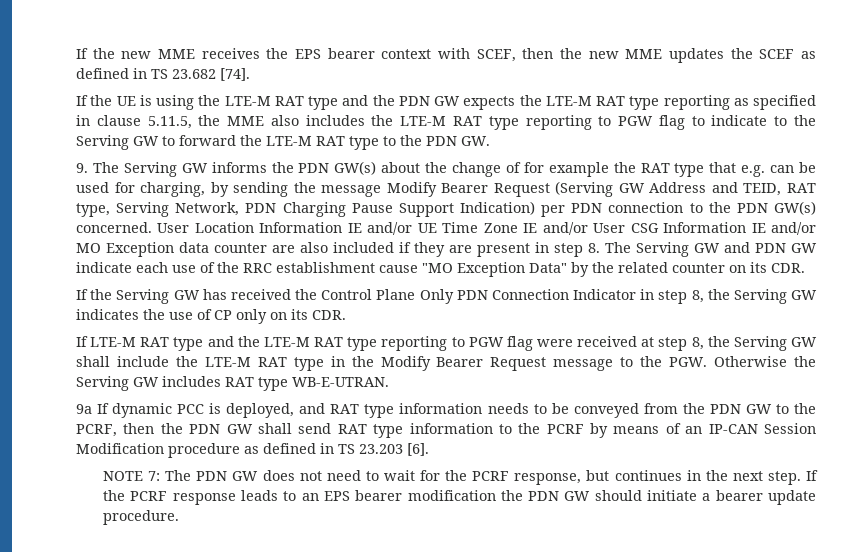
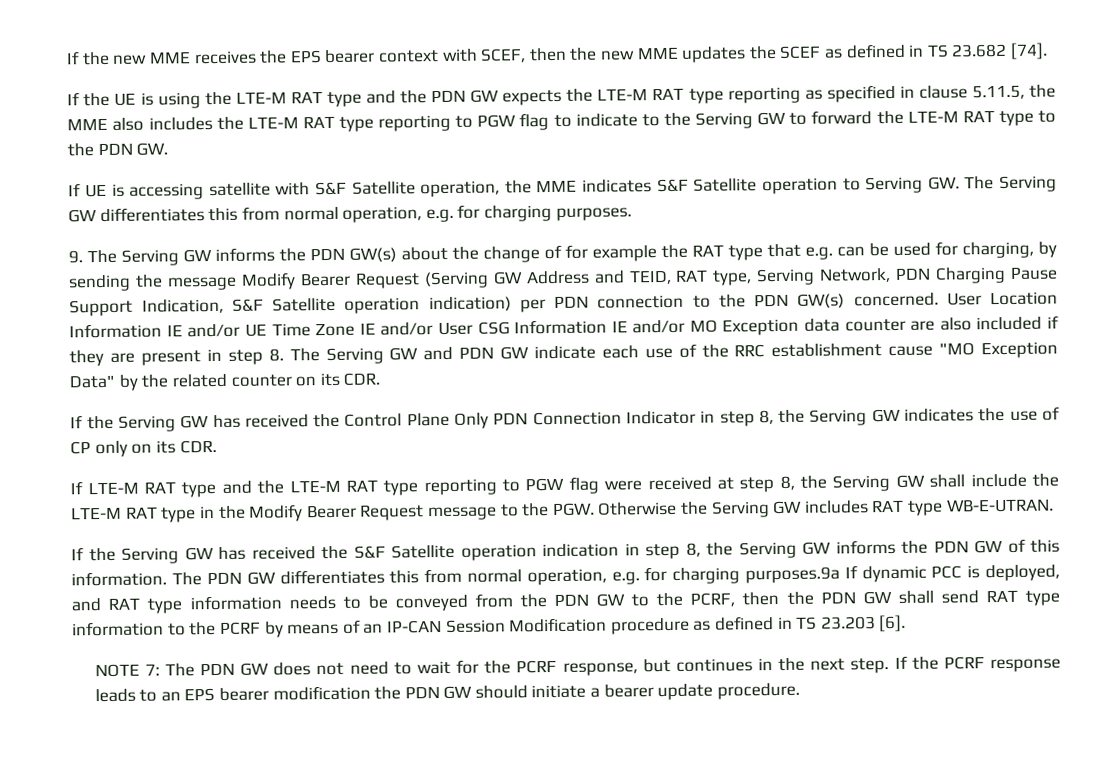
+ If UE is accessing satellite with S&F Satellite operation, the MME indicates S&F Satellite operation to Serving GW. The Serving GW differentiates this from normal operation, e.g. for charging purposes.
- 9. The Serving GW informs the PDN GW(s) about the change of for example the RAT type that e.g. can be used for charging, by sending the message Modify Bearer Request (Serving GW Address and TEID, RAT type, Serving Network, PDN Charging Pause Support Indication) per PDN connection to the PDN GW(s) concerned.
+ 9. The Serving GW informs the PDN GW(s) about the change of for example the RAT type that e.g. can be used for charging, by sending the message Modify Bearer Request (Serving GW Address and TEID, RAT type, Serving Network, PDN Charging Pause Support Indication, S&F Satellite operation indication) per PDN connection to the PDN GW(s) concerned.
- 9a If dynamic PCC is deployed, and RAT type information needs to be conveyed from the PDN GW to the PCRF, then the PDN GW shall send RAT type information to the PCRF by means of an IP-CAN Session Modification procedure as defined in TS 23.203 [6].
+ If the Serving GW has received the S&F Satellite operation indication in step 8, the Serving GW informs the PDN GW of this information. The PDN GW differentiates this from normal operation, e.g. for charging purposes.9a If dynamic PCC is deployed, and RAT type information needs to be conveyed from the PDN GW to the PCRF, then the PDN GW shall send RAT type information to the PCRF by means of an IP-CAN Session Modification procedure as defined in TS 23.203 [6].

